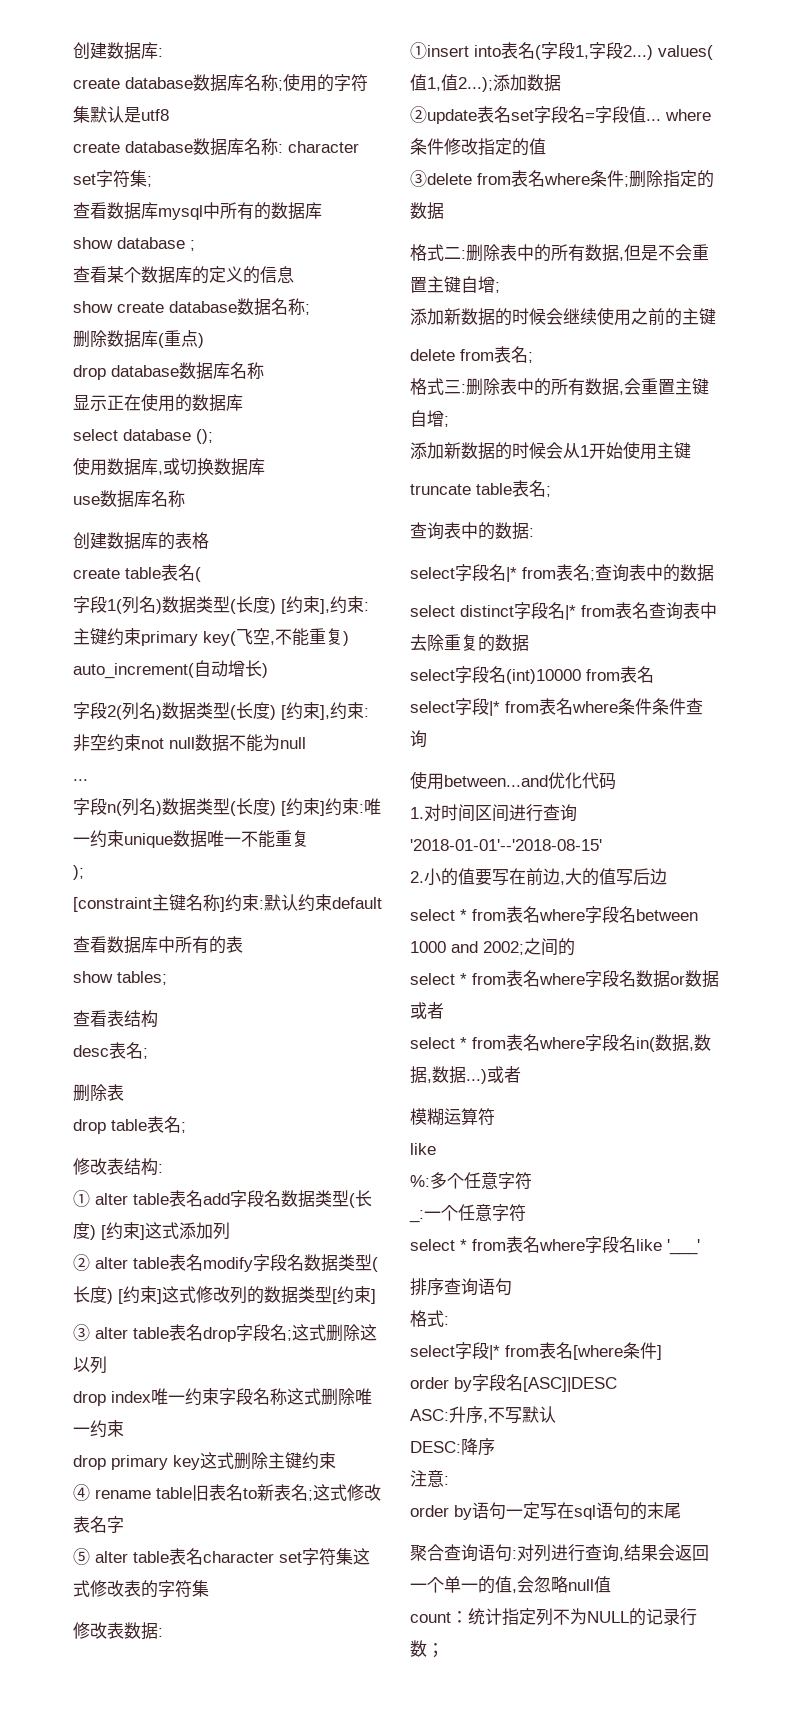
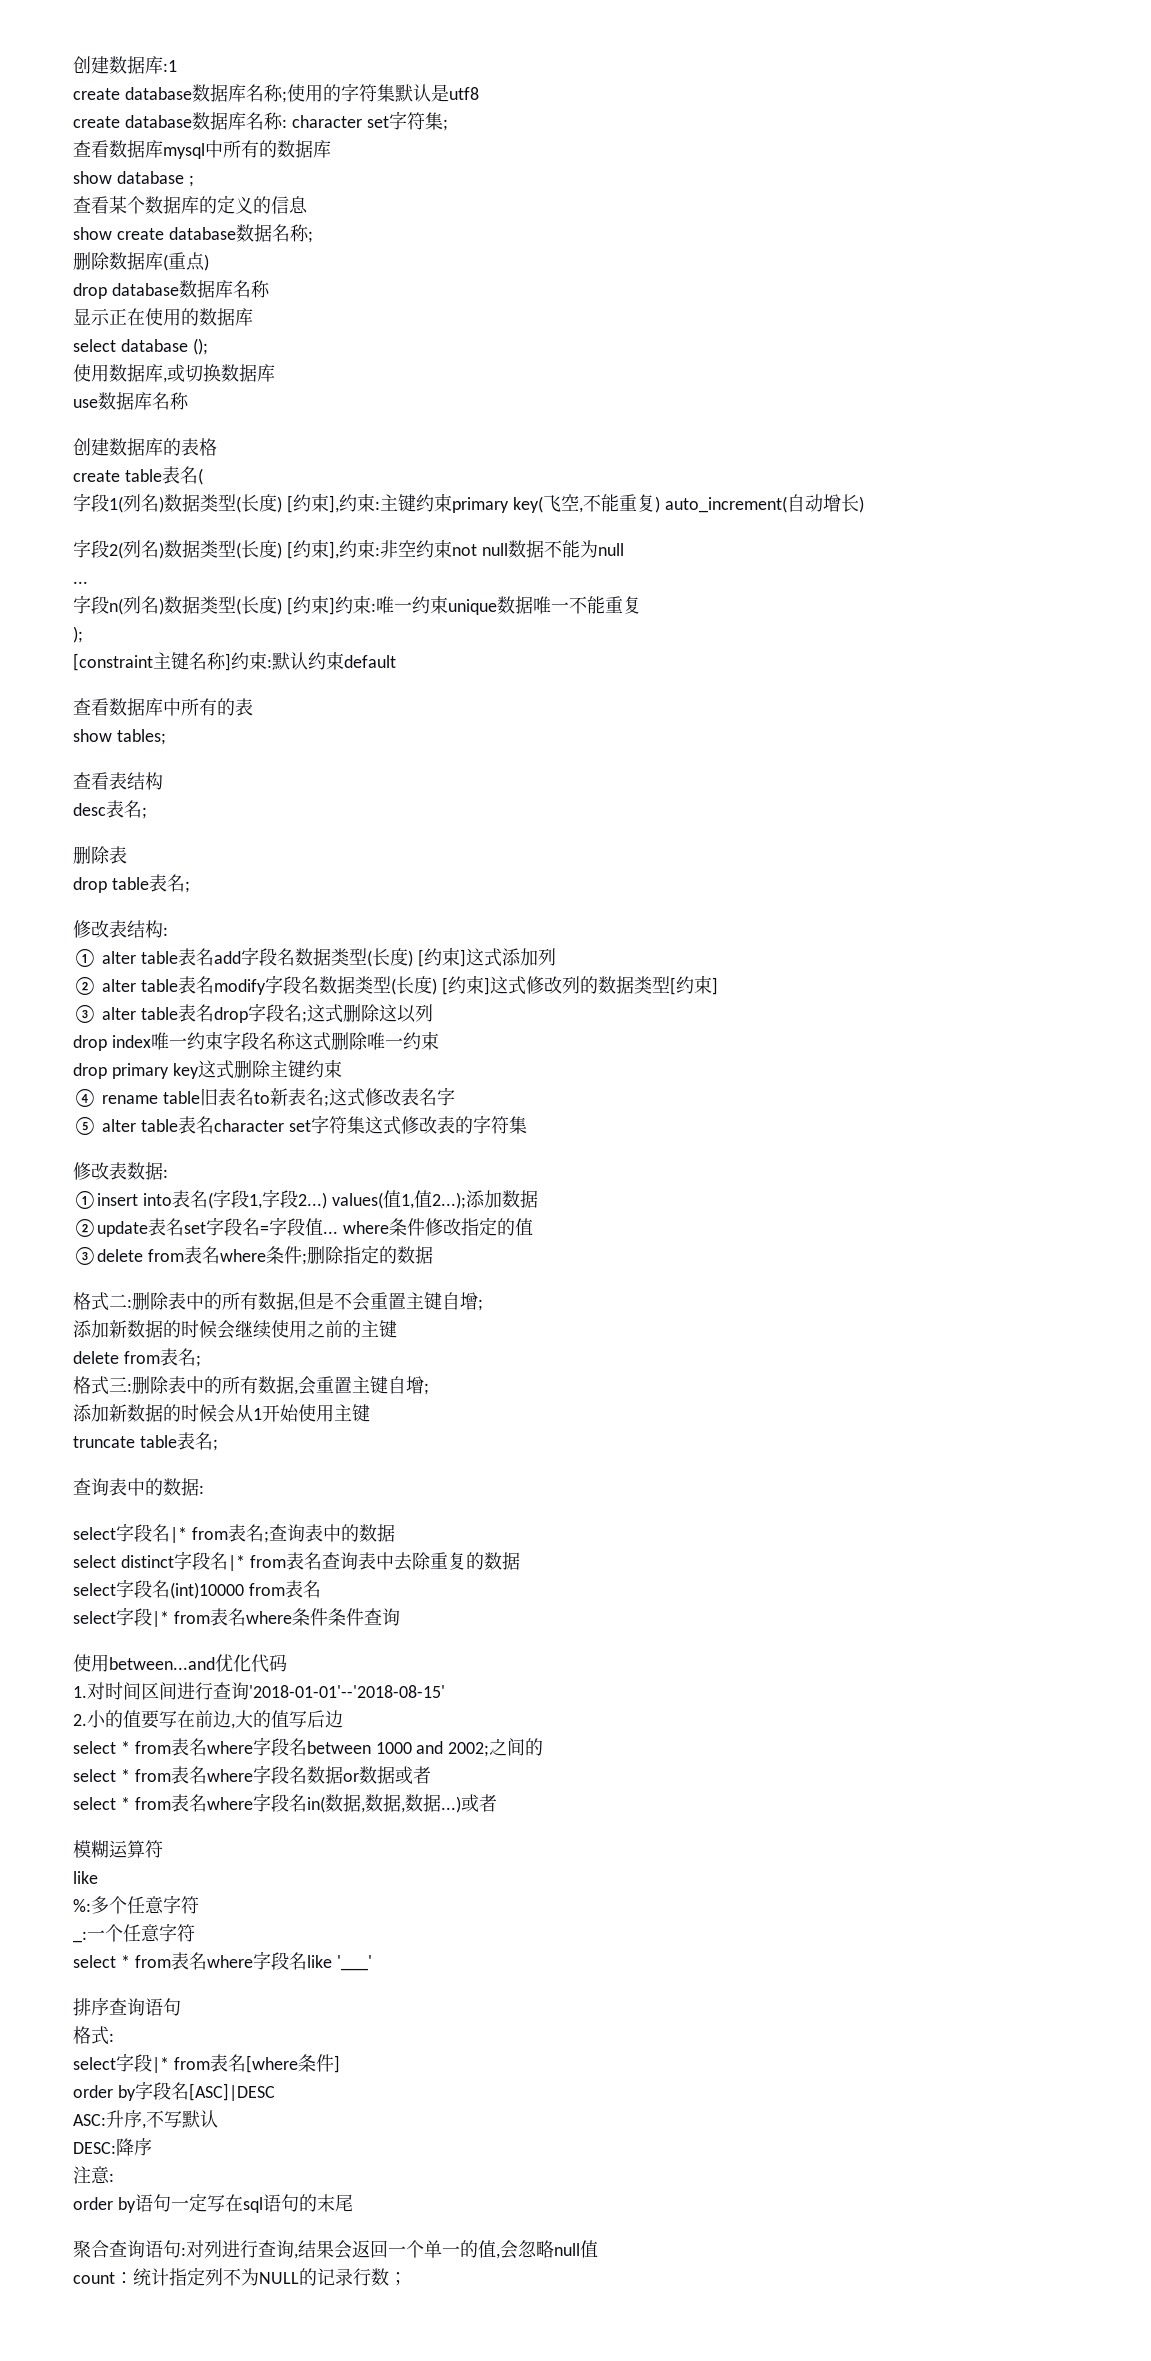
- 创建数据库:
+ 创建数据库:1

